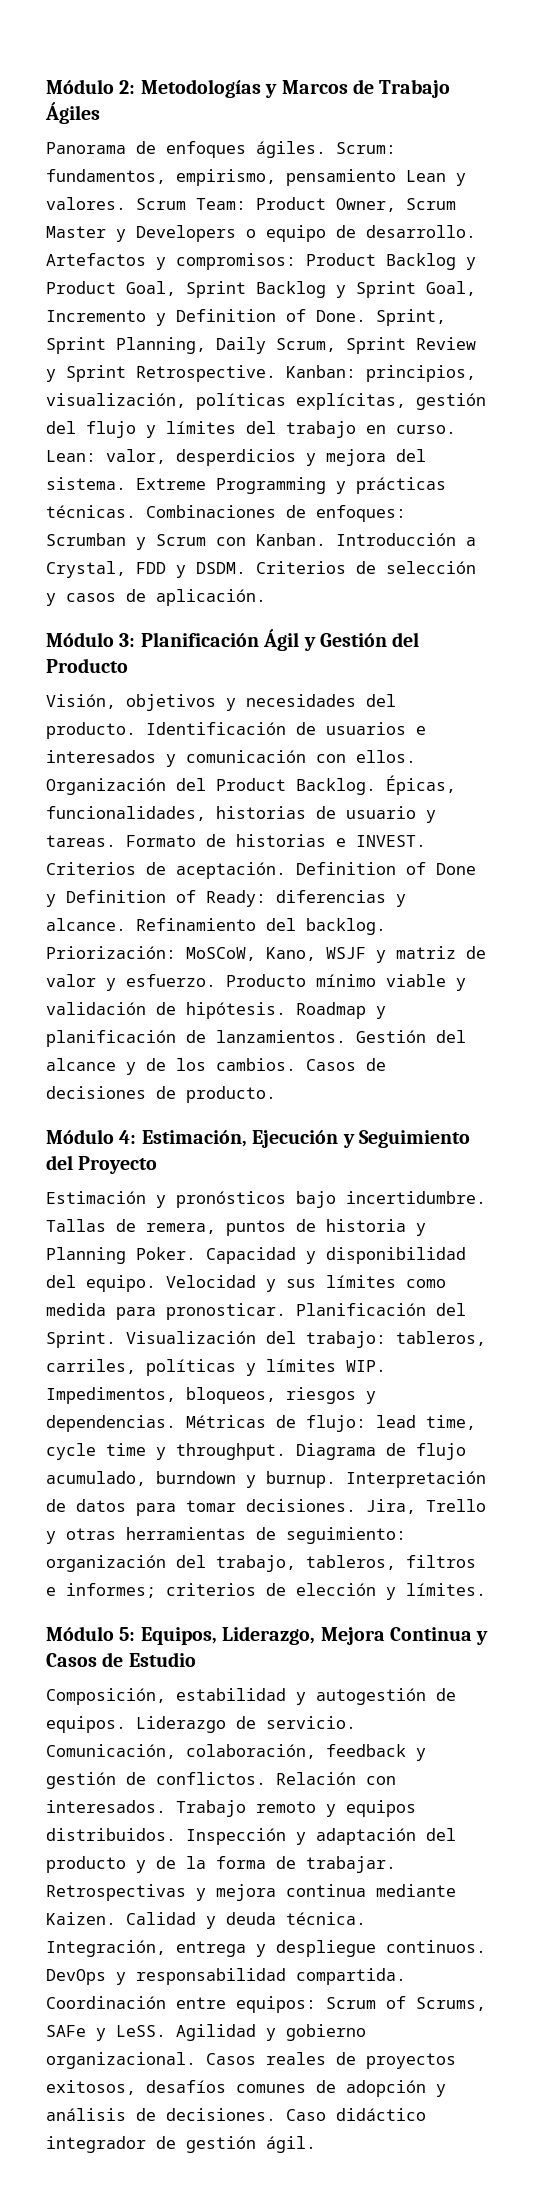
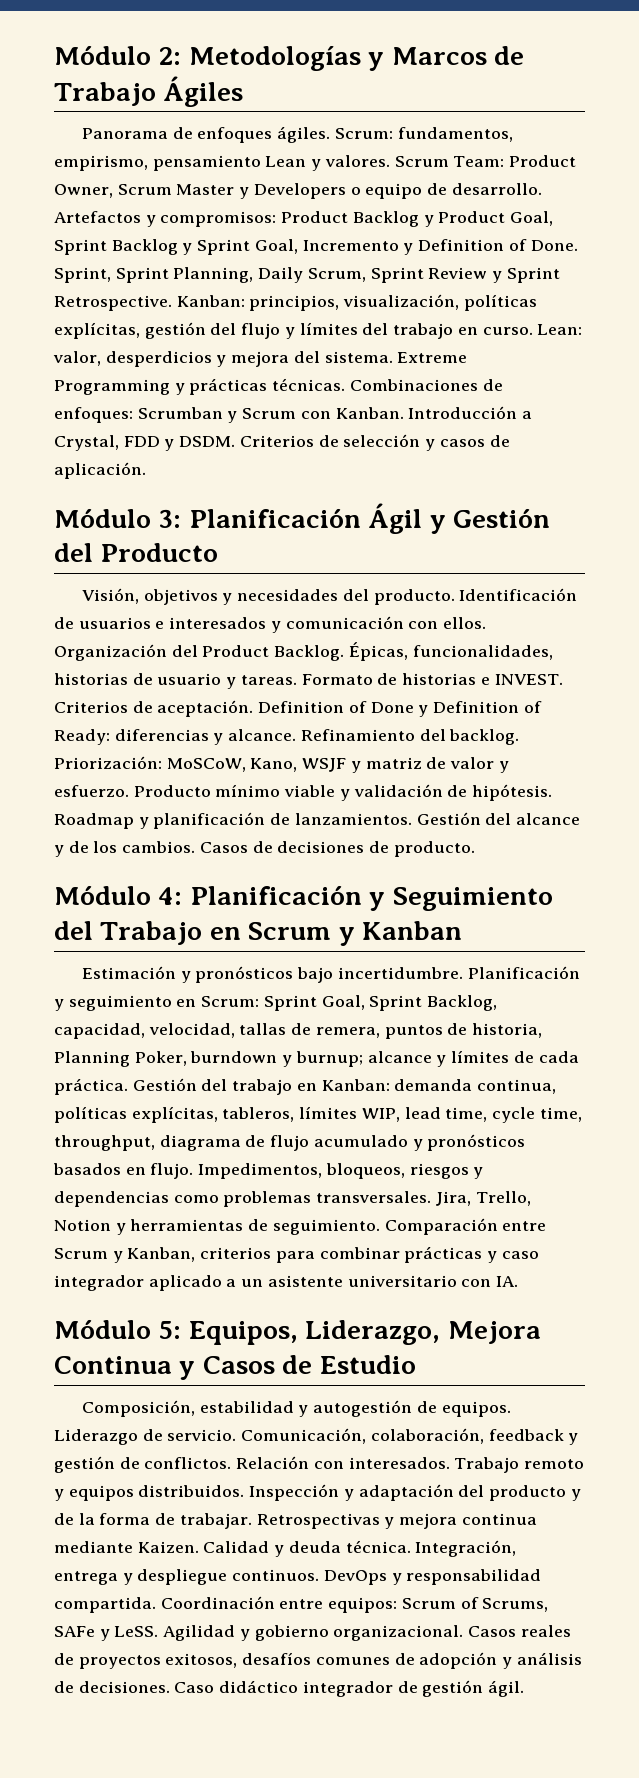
- Módulo 4: Estimación, Ejecución y Seguimiento del Proyecto
+ Módulo 4: Planificación y Seguimiento del Trabajo en Scrum y Kanban
- Tallas de remera, puntos de historia y Planning Poker. Capacidad y disponibilidad del equipo. Velocidad y sus límites como medida para pronosticar. Planificación del Sprint. Visualización del trabajo: tableros, carriles, políticas y límites WIP. Impedimentos, bloqueos, riesgos y dependencias. Métricas de flujo: lead time, cycle time y throughput. Diagrama de flujo acumulado, burndown y burnup. Interpretación de datos para tomar decisiones. Jira, Trello y otras herramientas de seguimiento: organización del trabajo, tableros, filtros e informes; criterios de elección y límites.
+ Planificación y seguimiento en Scrum: Sprint Goal, Sprint Backlog, capacidad, velocidad, tallas de remera, puntos de historia, Planning Poker, burndown y burnup; alcance y límites de cada práctica. Gestión del trabajo en Kanban: demanda continua, políticas explícitas, tableros, límites WIP, lead time, cycle time, throughput, diagrama de flujo acumulado y pronósticos basados en flujo. Impedimentos, bloqueos, riesgos y dependencias como problemas transversales. Jira, Trello, Notion y herramientas de seguimiento. Comparación entre Scrum y Kanban, criterios para combinar prácticas y caso integrador aplicado a un asistente universitario con IA.

